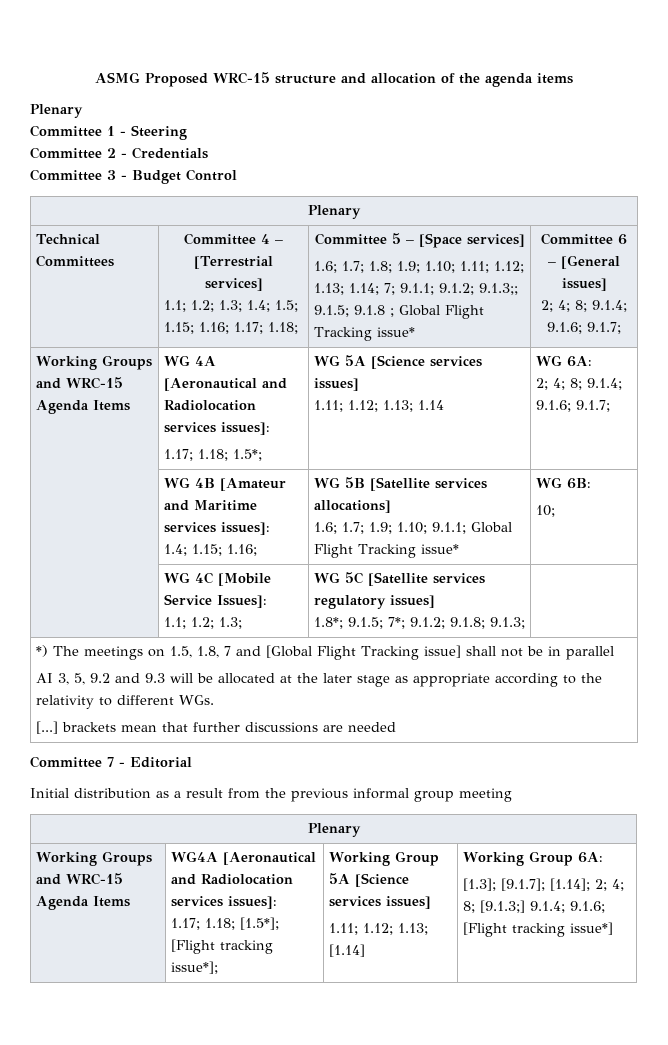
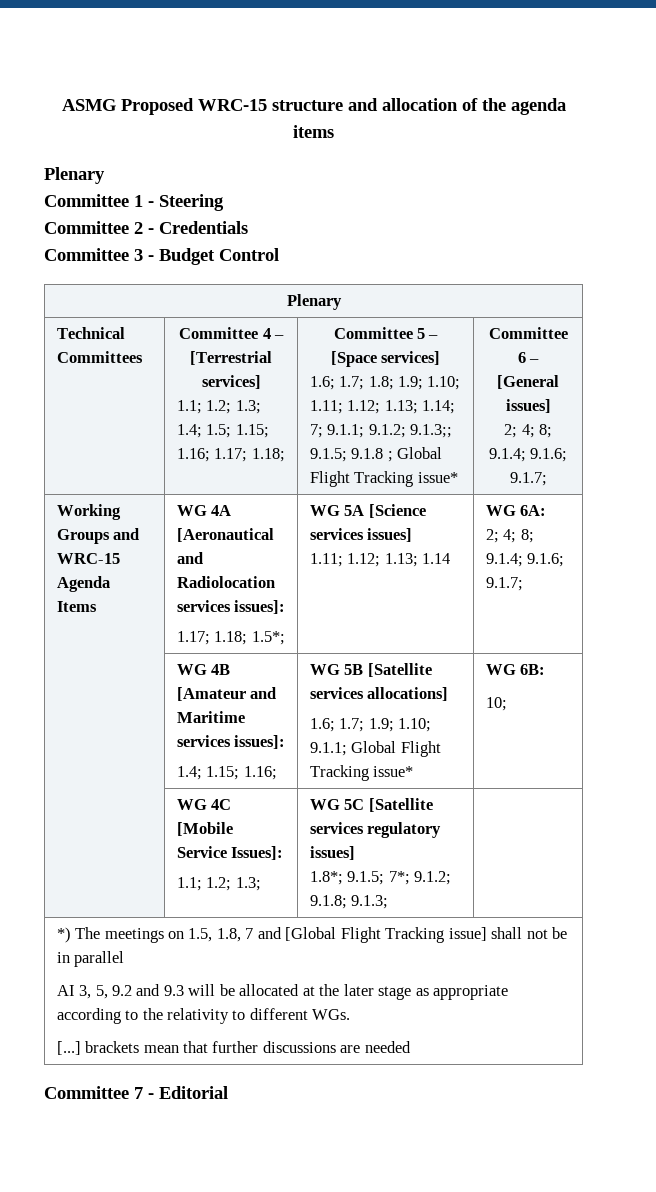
- Initial distribution as a result from the previous informal group meeting
- Plenary
- Working Groups and WRC-15 Agenda Items | WG4A [Aeronautical and Radiolocation services issues]:
- 1.17; 1.18; [1.5*]; [Flight tracking issue*]; | Working Group 5A [Science services issues]
- 1.11; 1.12; 1.13; [1.14] | Working Group 6A:
- [1.3]; [9.1.7]; [1.14]; 2; 4; 8; [9.1.3;] 9.1.4; 9.1.6; [Flight tracking issue*]

